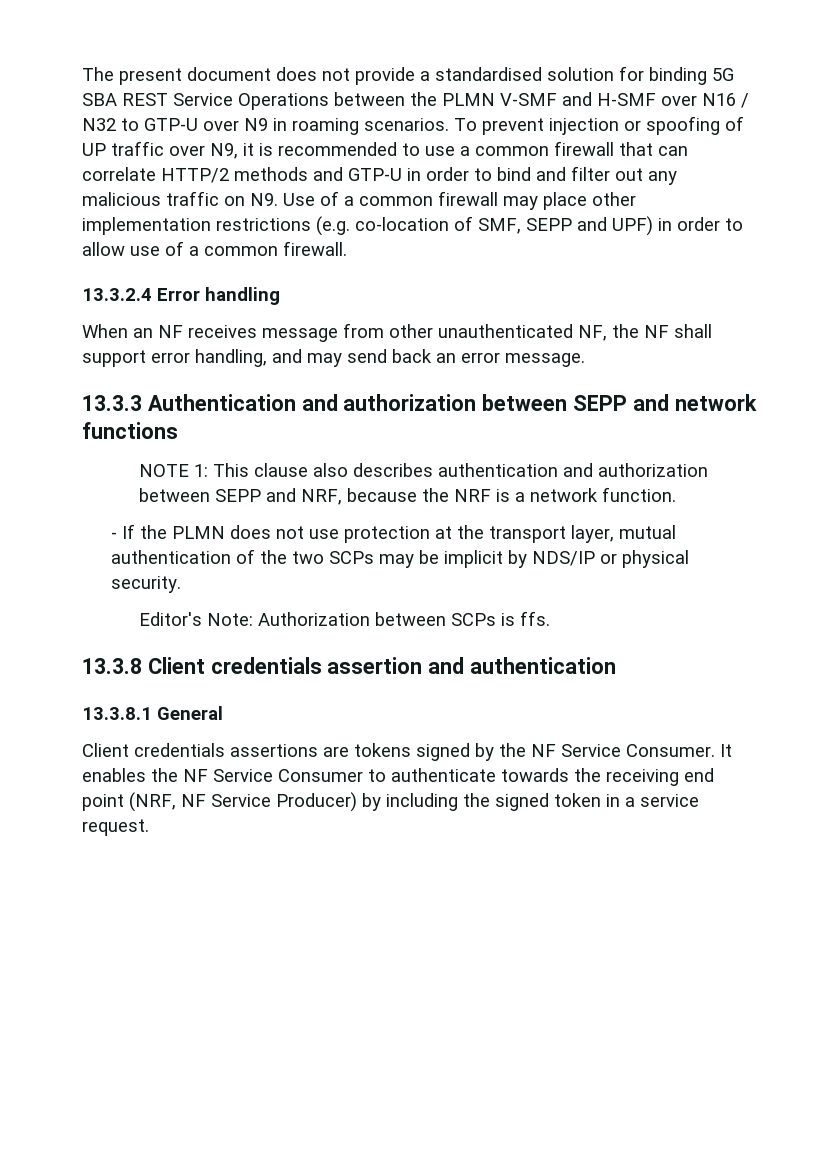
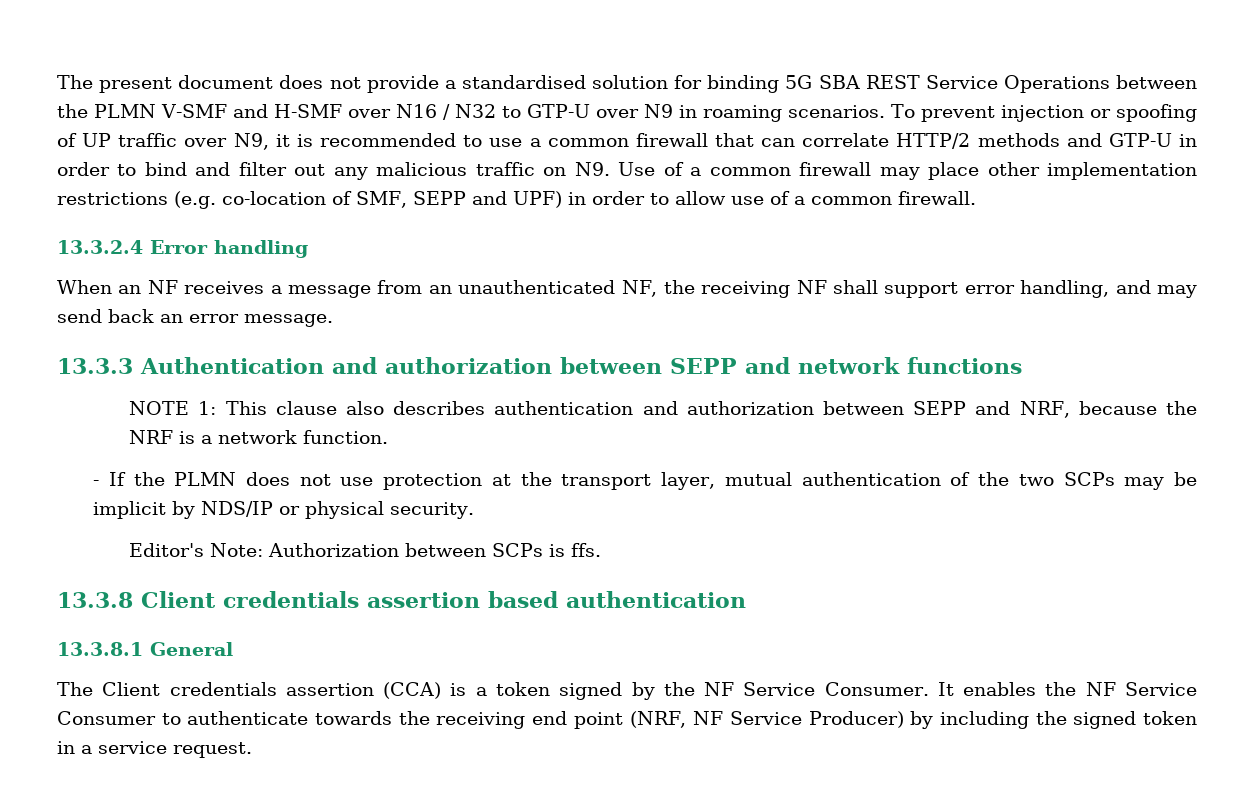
- When an NF receives message from other unauthenticated NF, the NF shall support error handling, and may send back an error message.
+ When an NF receives a message from an unauthenticated NF, the receiving NF shall support error handling, and may send back an error message.
- 13.3.8 Client credentials assertion and authentication
+ 13.3.8 Client credentials assertion based authentication
- Client credentials assertions are tokens signed by the NF Service Consumer.
+ The Client credentials assertion (CCA) is a token signed by the NF Service Consumer.

